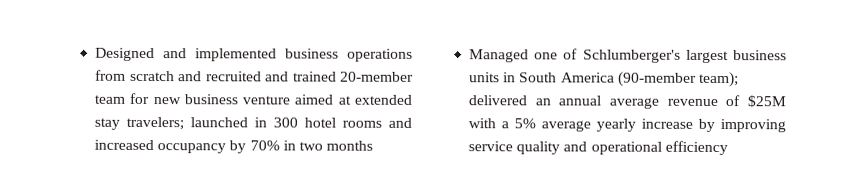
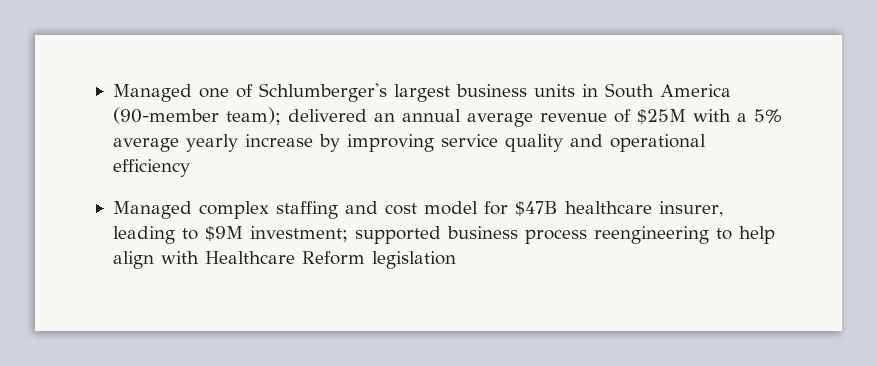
- Designed and implemented business operations from scratch and recruited and trained 20-member team for new business venture aimed at extended stay travelers; launched in 300 hotel rooms and increased occupancy by 70% in two months
+ Managed complex staffing and cost model for $47B healthcare insurer, leading to $9M investment; supported business process reengineering to help align with Healthcare Reform legislation

